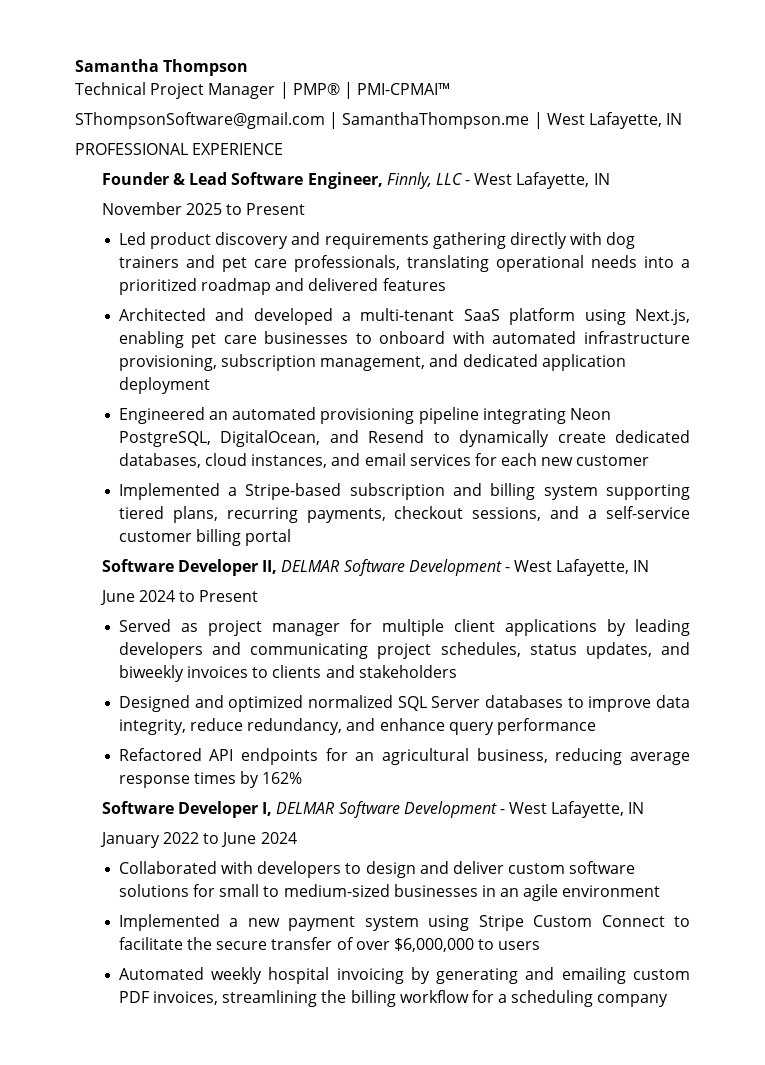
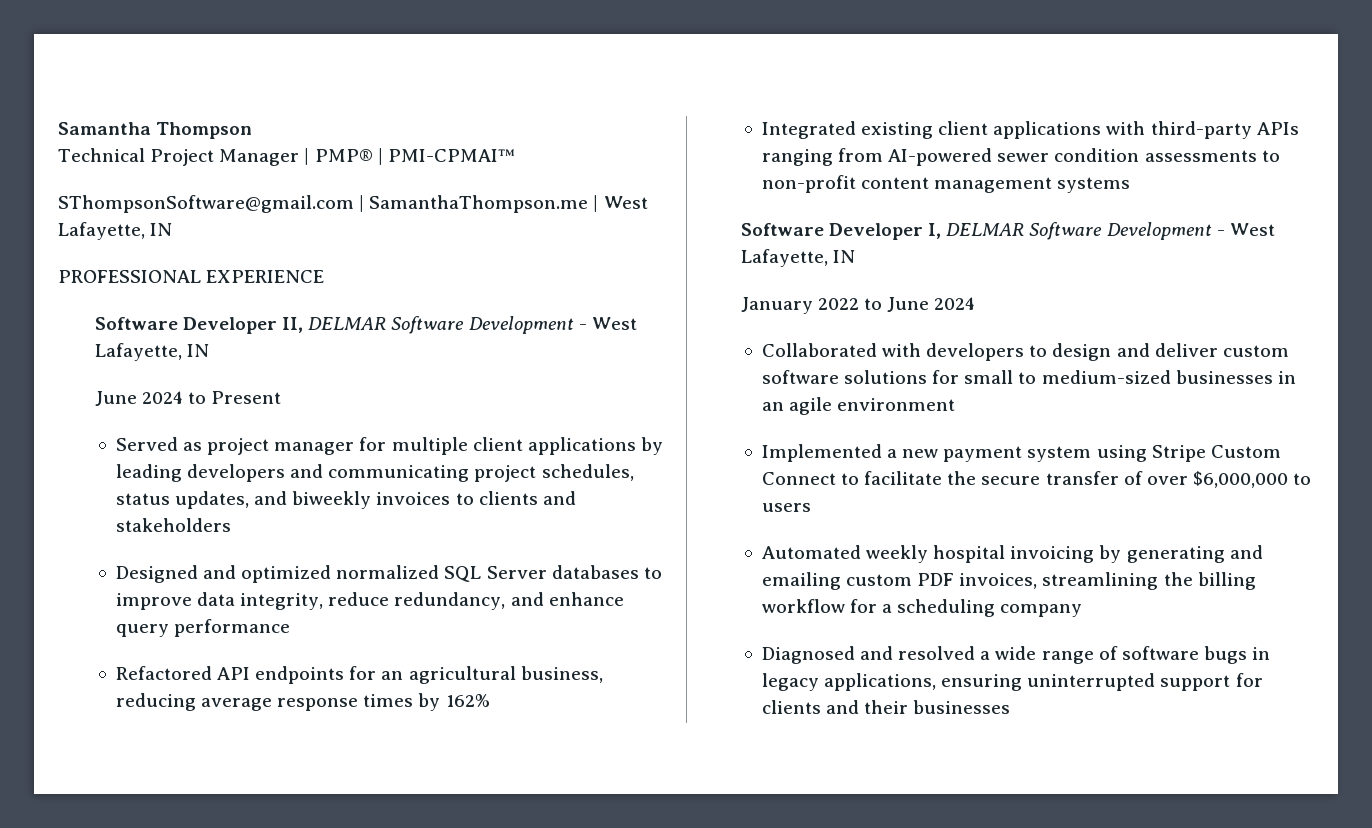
- Founder & Lead Software Engineer, Finnly, LLC - West Lafayette, IN
- November 2025 to Present
- Led product discovery and requirements gathering directly with dog trainers and pet care professionals, translating operational needs into a prioritized roadmap and delivered features
- Architected and developed a multi-tenant SaaS platform using Next.js, enabling pet care businesses to onboard with automated infrastructure provisioning, subscription management, and dedicated application deployment
- Engineered an automated provisioning pipeline integrating Neon PostgreSQL, DigitalOcean, and Resend to dynamically create dedicated databases, cloud instances, and email services for each new customer
- Implemented a Stripe-based subscription and billing system supporting tiered plans, recurring payments, checkout sessions, and a self-service customer billing portal
+ Integrated existing client applications with third-party APIs ranging from AI-powered sewer condition assessments to non-profit content management systems
+ Diagnosed and resolved a wide range of software bugs in legacy applications, ensuring uninterrupted support for clients and their businesses

